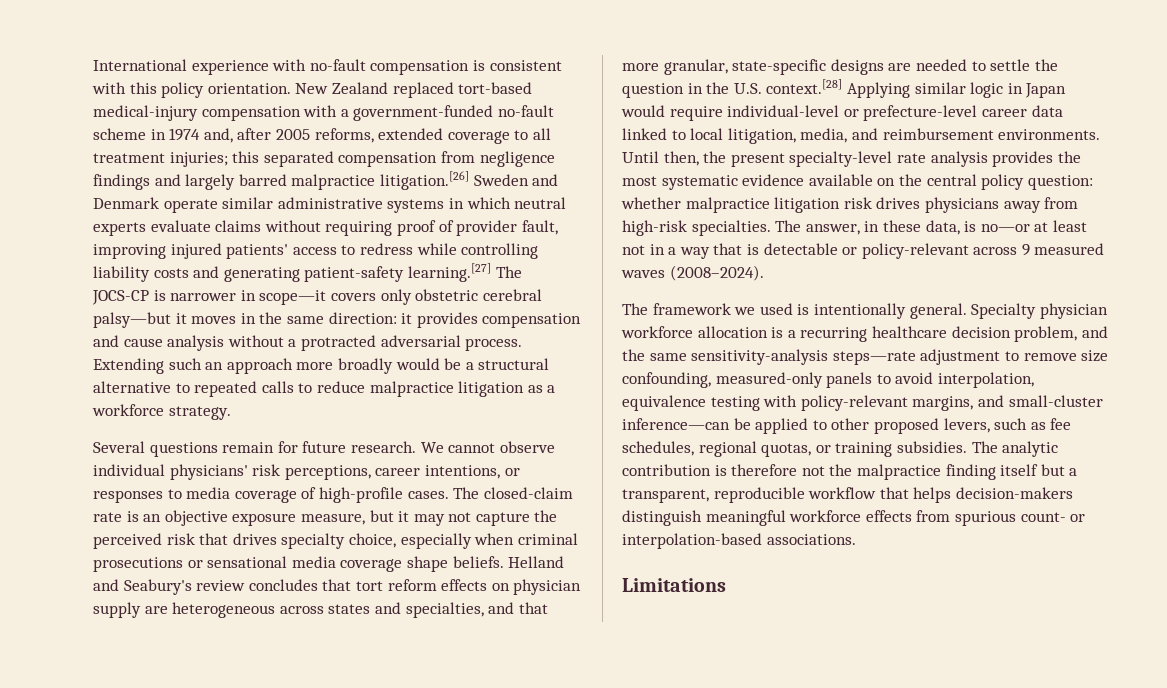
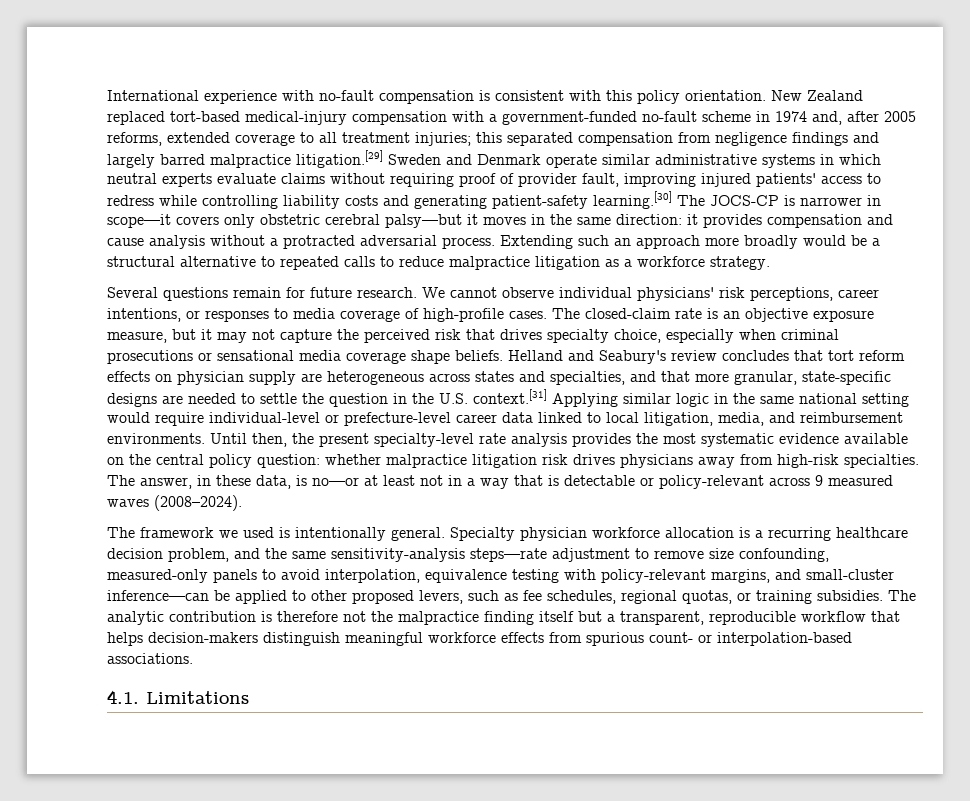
- this separated compensation from negligence findings and largely barred malpractice litigation.[26] Sweden and Denmark operate similar administrative systems in which neutral experts evaluate claims without requiring proof of provider fault, improving injured patients' access to redress while controlling liability costs and generating patient-safety learning.[27] The JOCS-CP is narrower in scope—it covers only obstetric cerebral palsy—but it moves in the same direction:
+ this separated compensation from negligence findings and largely barred malpractice litigation.[29] Sweden and Denmark operate similar administrative systems in which neutral experts evaluate claims without requiring proof of provider fault, improving injured patients' access to redress while controlling liability costs and generating patient-safety learning.[30] The JOCS-CP is narrower in scope—it covers only obstetric cerebral palsy—but it moves in the same direction:
- Helland and Seabury's review concludes that tort reform effects on physician supply are heterogeneous across states and specialties, and that more granular, state-specific designs are needed to settle the question in the U.S. context.[28] Applying similar logic in Japan would require individual-level or prefecture-level career data linked to local litigation, media, and reimbursement environments.
+ Helland and Seabury's review concludes that tort reform effects on physician supply are heterogeneous across states and specialties, and that more granular, state-specific designs are needed to settle the question in the U.S. context.[31] Applying similar logic in the same national setting would require individual-level or prefecture-level career data linked to local litigation, media, and reimbursement environments.
- Limitations
+ 4.1. Limitations

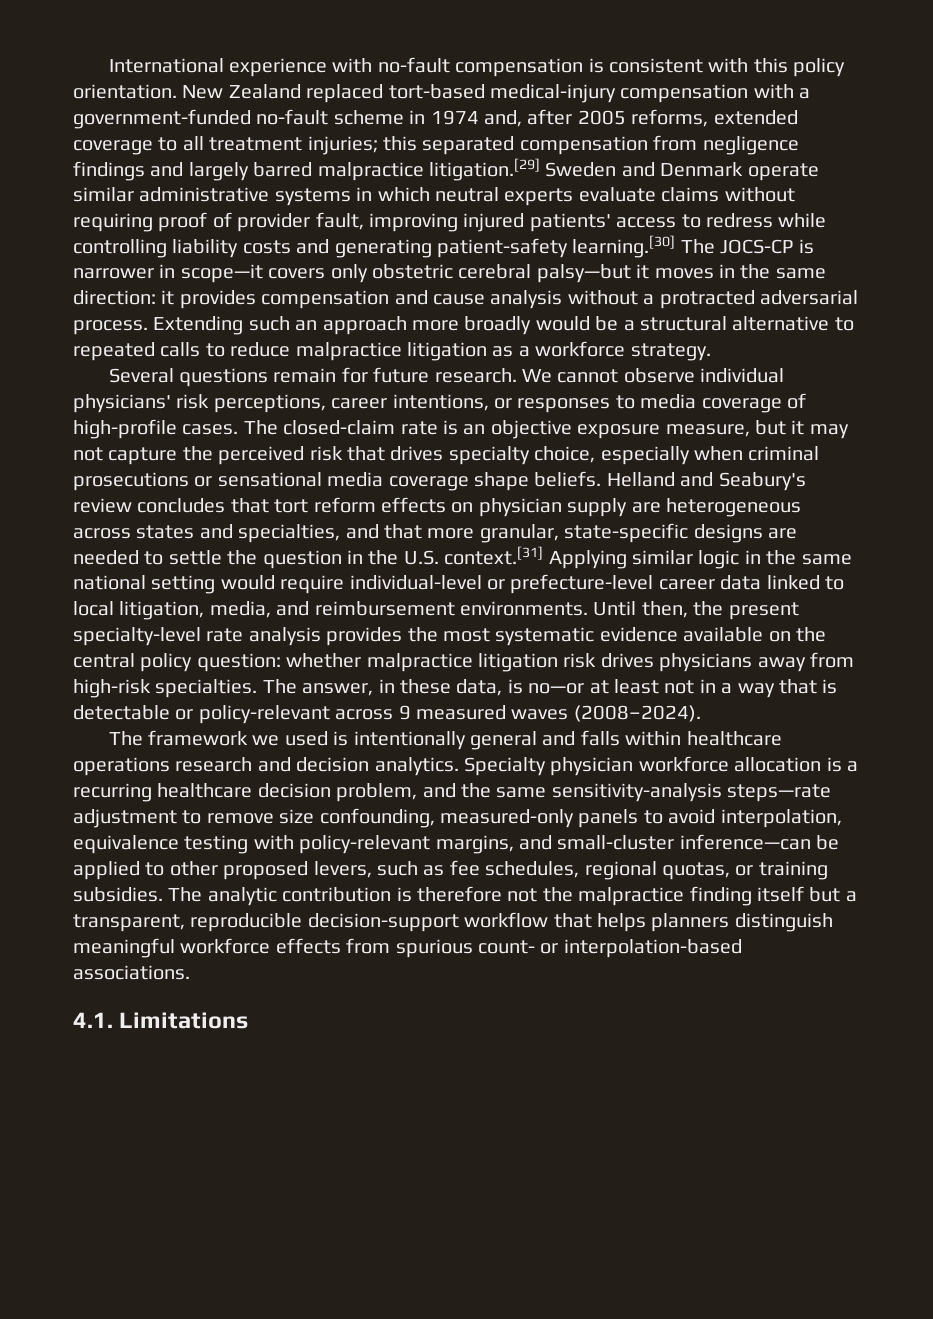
- The framework we used is intentionally general.
+ The framework we used is intentionally general and falls within healthcare operations research and decision analytics.
- The analytic contribution is therefore not the malpractice finding itself but a transparent, reproducible workflow that helps decision-makers distinguish meaningful workforce effects from spurious count- or interpolation-based associations.
+ The analytic contribution is therefore not the malpractice finding itself but a transparent, reproducible decision-support workflow that helps planners distinguish meaningful workforce effects from spurious count- or interpolation-based associations.

